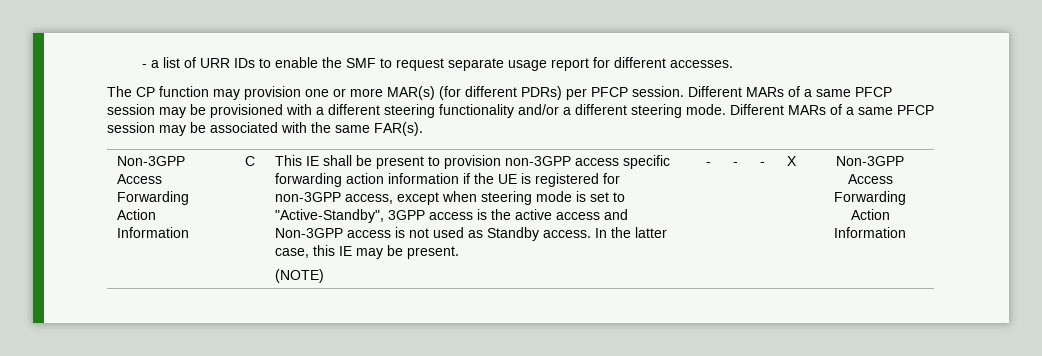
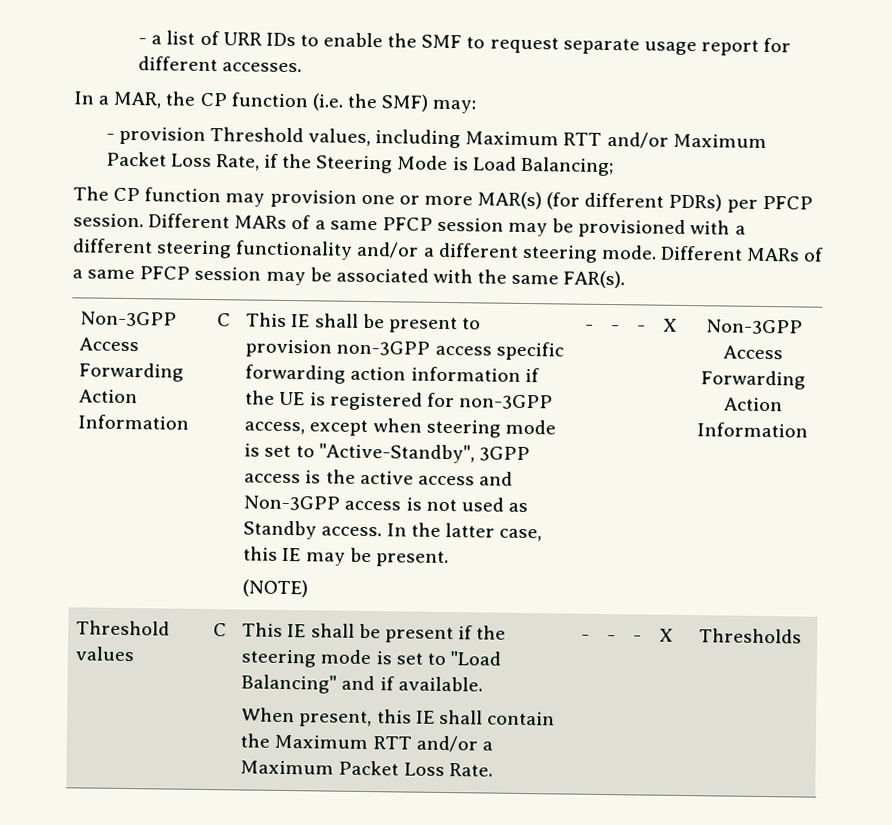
+ In a MAR, the CP function (i.e. the SMF) may:
+ - provision Threshold values, including Maximum RTT and/or Maximum Packet Loss Rate, if the Steering Mode is Load Balancing;
+ Threshold values | C | This IE shall be present if the steering mode is set to "Load Balancing" and if available.
+ When present, this IE shall contain the Maximum RTT and/or a Maximum Packet Loss Rate. | - | - | - | X | Thresholds

